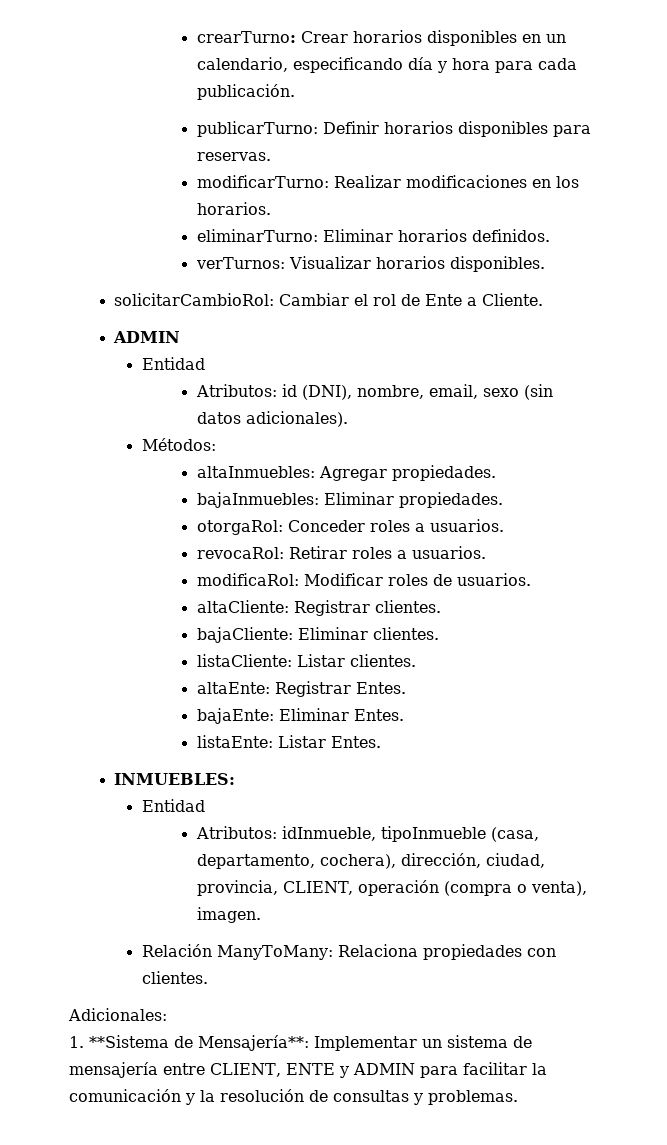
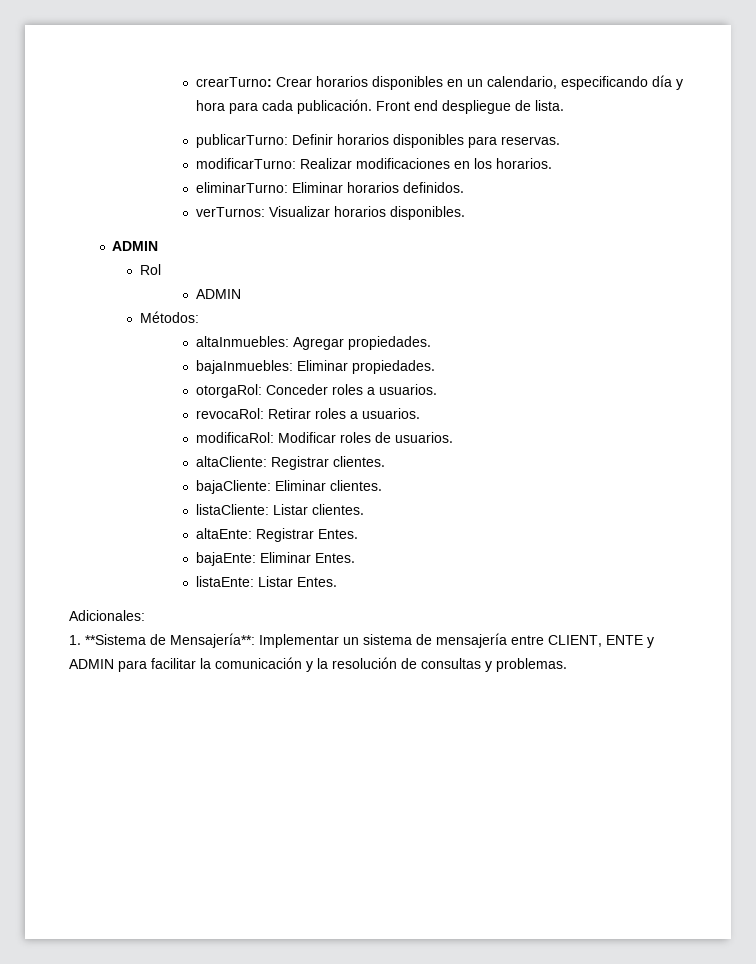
+ Front end despliegue de lista.
  verTurnos: Visualizar horarios disponibles.
- solicitarCambioRol: Cambiar el rol de Ente a Cliente.
  ADMIN
- Entidad
- Atributos: id (DNI), nombre, email, sexo (sin datos adicionales).
+ Rol
+ ADMIN
- INMUEBLES:
- Entidad
- Atributos: idInmueble, tipoInmueble (casa, departamento, cochera), dirección, ciudad, provincia, CLIENT, operación (compra o venta), imagen.
- Relación ManyToMany: Relaciona propiedades con clientes.

